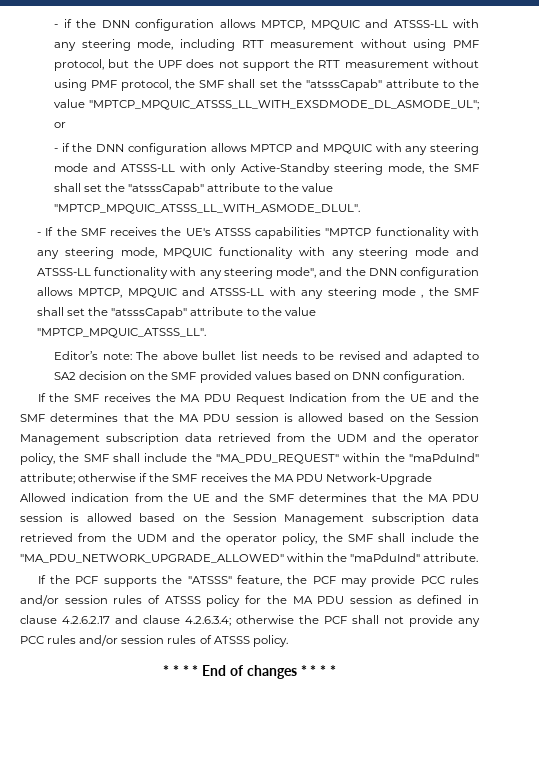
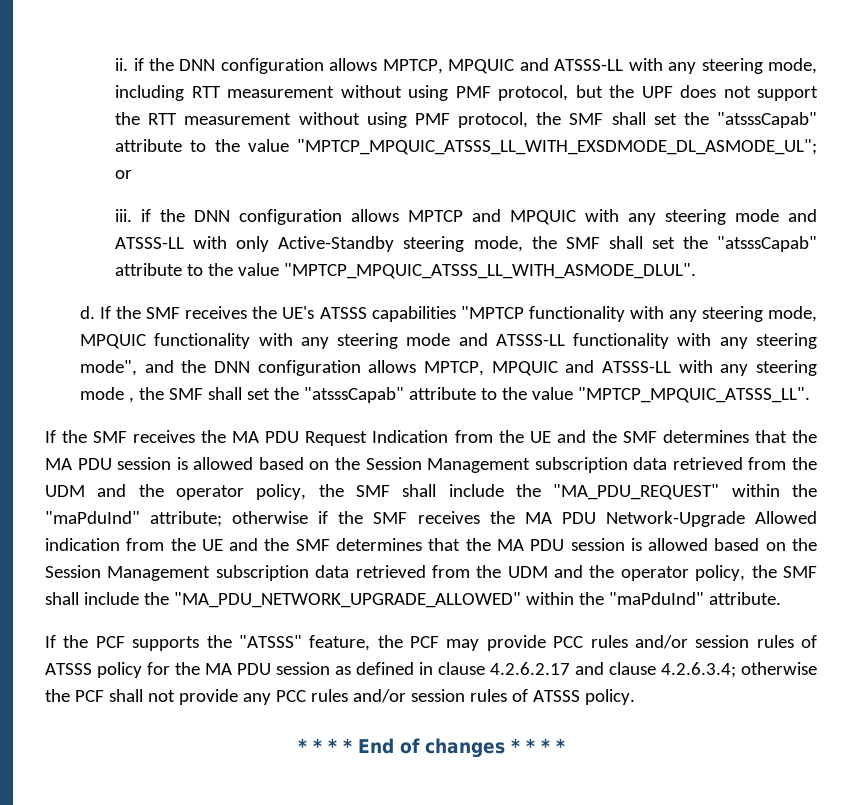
- - if the DNN configuration allows MPTCP, MPQUIC and ATSSS-LL with any steering mode, including RTT measurement without using PMF protocol, but the UPF does not support the RTT measurement without using PMF protocol, the SMF shall set the "atsssCapab" attribute to the value "MPTCP_MPQUIC_ATSSS_LL_WITH_EXSDMODE_DL_ASMODE_UL"; or
+ ii. if the DNN configuration allows MPTCP, MPQUIC and ATSSS-LL with any steering mode, including RTT measurement without using PMF protocol, but the UPF does not support the RTT measurement without using PMF protocol, the SMF shall set the "atsssCapab" attribute to the value "MPTCP_MPQUIC_ATSSS_LL_WITH_EXSDMODE_DL_ASMODE_UL"; or
- - if the DNN configuration allows MPTCP and MPQUIC with any steering mode and ATSSS-LL with only Active-Standby steering mode, the SMF shall set the "atsssCapab" attribute to the value "MPTCP_MPQUIC_ATSSS_LL_WITH_ASMODE_DLUL".
+ iii. if the DNN configuration allows MPTCP and MPQUIC with any steering mode and ATSSS-LL with only Active-Standby steering mode, the SMF shall set the "atsssCapab" attribute to the value "MPTCP_MPQUIC_ATSSS_LL_WITH_ASMODE_DLUL".
- - If the SMF receives the UE's ATSSS capabilities "MPTCP functionality with any steering mode, MPQUIC functionality with any steering mode and ATSSS-LL functionality with any steering mode", and the DNN configuration allows MPTCP, MPQUIC and ATSSS-LL with any steering mode , the SMF shall set the "atsssCapab" attribute to the value "MPTCP_MPQUIC_ATSSS_LL".
+ d. If the SMF receives the UE's ATSSS capabilities "MPTCP functionality with any steering mode, MPQUIC functionality with any steering mode and ATSSS-LL functionality with any steering mode", and the DNN configuration allows MPTCP, MPQUIC and ATSSS-LL with any steering mode , the SMF shall set the "atsssCapab" attribute to the value "MPTCP_MPQUIC_ATSSS_LL".
- Editor’s note: The above bullet list needs to be revised and adapted to SA2 decision on the SMF provided values based on DNN configuration.

